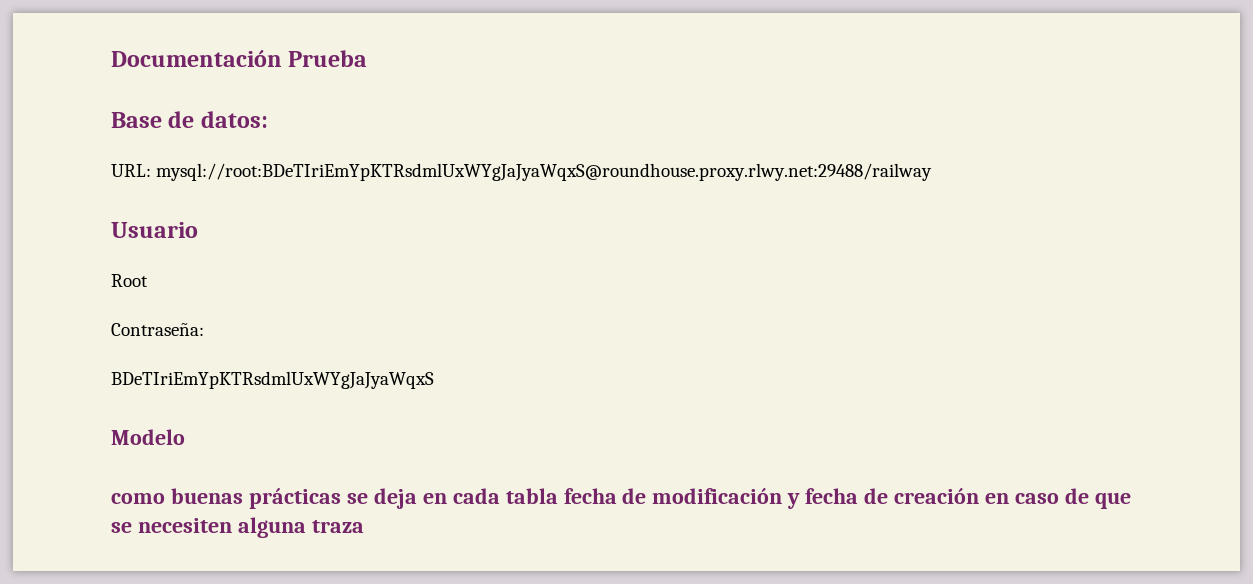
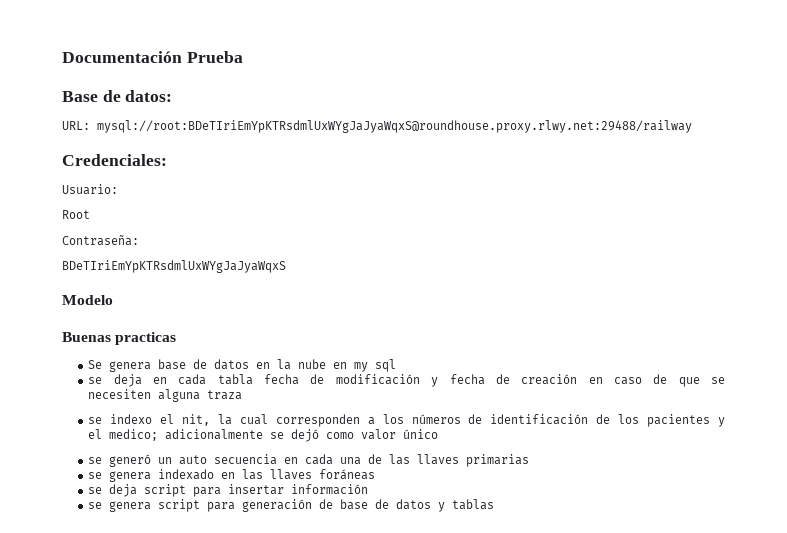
- Usuario
+ Credenciales:
+ Usuario:
- como buenas prácticas se deja en cada tabla fecha de modificación y fecha de creación en caso de que se necesiten alguna traza
+ Buenas practicas
+ Se genera base de datos en la nube en my sql
+ se deja en cada tabla fecha de modificación y fecha de creación en caso de que se necesiten alguna traza
+ se indexo el nit, la cual corresponden a los números de identificación de los pacientes y el medico; adicionalmente se dejó como valor único
+ se generó un auto secuencia en cada una de las llaves primarias
+ se genera indexado en las llaves foráneas
+ se deja script para insertar información
+ se genera script para generación de base de datos y tablas

